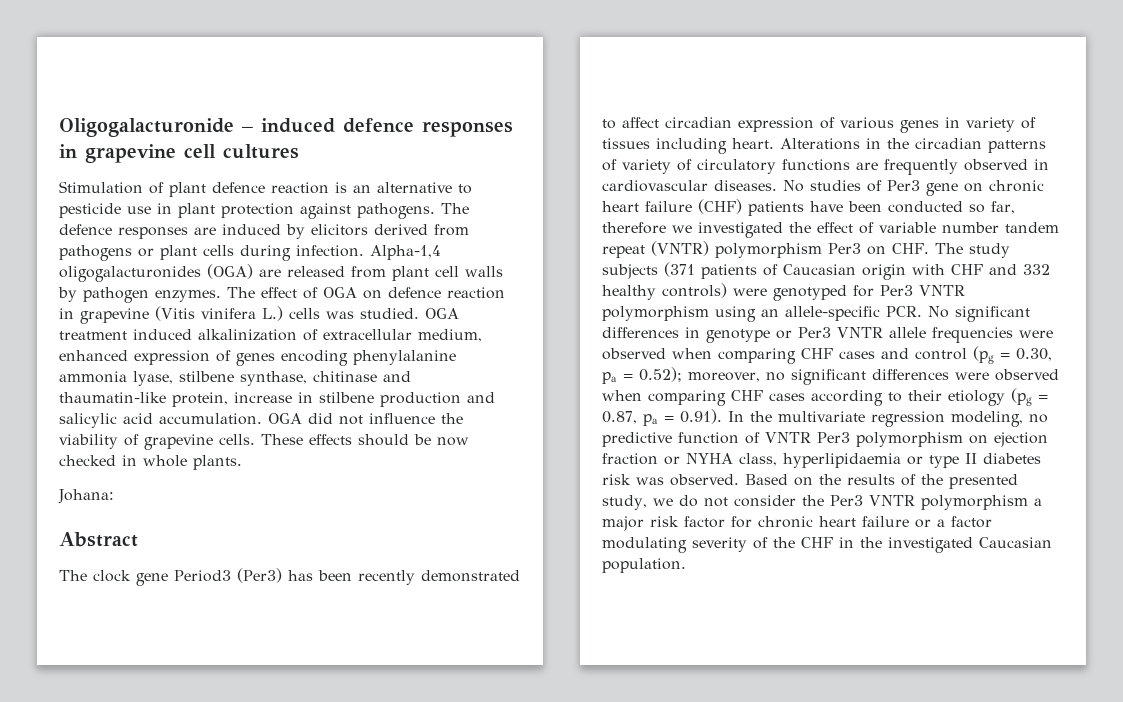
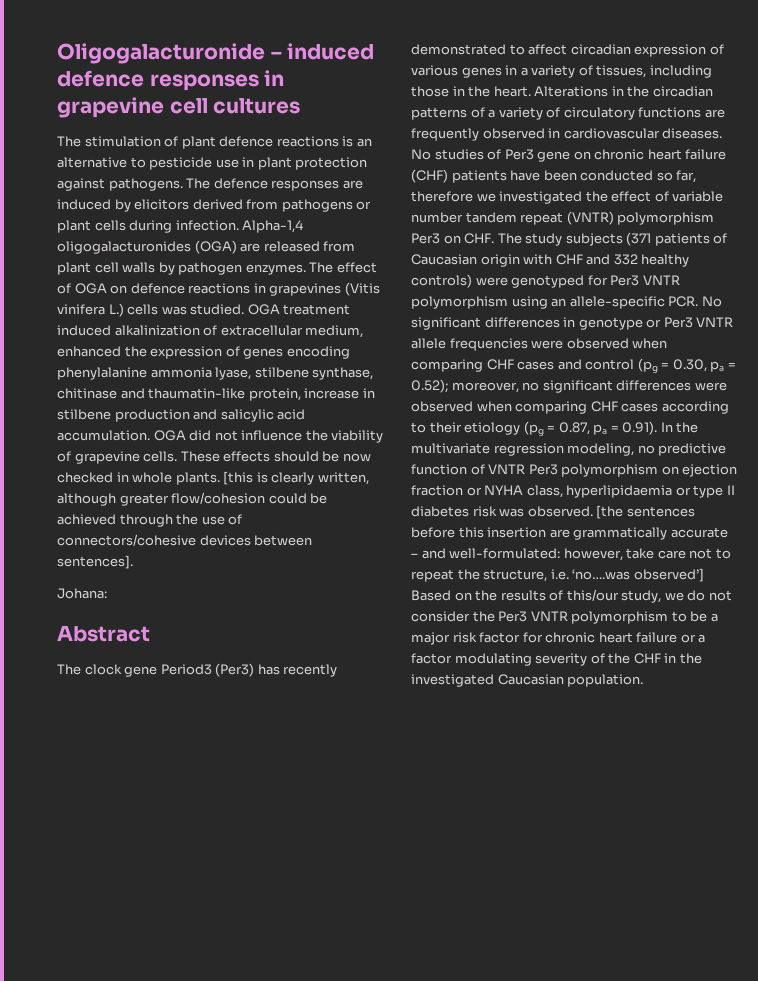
- Stimulation of plant defence reaction is an alternative to pesticide use in plant protection against pathogens.
+ The stimulation of plant defence reactions is an alternative to pesticide use in plant protection against pathogens.
- The effect of OGA on defence reaction in grapevine (Vitis vinifera L.) cells was studied.
+ The effect of OGA on defence reactions in grapevines (Vitis vinifera L.) cells was studied.
- OGA treatment induced alkalinization of extracellular medium, enhanced expression of genes encoding phenylalanine ammonia lyase, stilbene synthase, chitinase and thaumatin-like protein, increase in stilbene production and salicylic acid accumulation.
+ OGA treatment induced alkalinization of extracellular medium, enhanced the expression of genes encoding phenylalanine ammonia lyase, stilbene synthase, chitinase and thaumatin-like protein, increase in stilbene production and salicylic acid accumulation.
+ [this is clearly written, although greater flow/cohesion could be achieved through the use of connectors/cohesive devices between sentences].
- The clock gene Period3 (Per3) has been recently demonstrated to affect circadian expression of various genes in variety of tissues including heart.
+ The clock gene Period3 (Per3) has recently demonstrated to affect circadian expression of various genes in a variety of tissues, including those in the heart.
- Alterations in the circadian patterns of variety of circulatory functions are frequently observed in cardiovascular diseases.
+ Alterations in the circadian patterns of a variety of circulatory functions are frequently observed in cardiovascular diseases.
- Based on the results of the presented study, we do not consider the Per3 VNTR polymorphism a major risk factor for chronic heart failure or a factor modulating severity of the CHF in the investigated Caucasian population.
+ [the sentences before this insertion are grammatically accurate – and well-formulated: however, take care not to repeat the structure, i.e. ‘no….was observed’] Based on the results of this/our study, we do not consider the Per3 VNTR polymorphism to be a major risk factor for chronic heart failure or a factor modulating severity of the CHF in the investigated Caucasian population.

